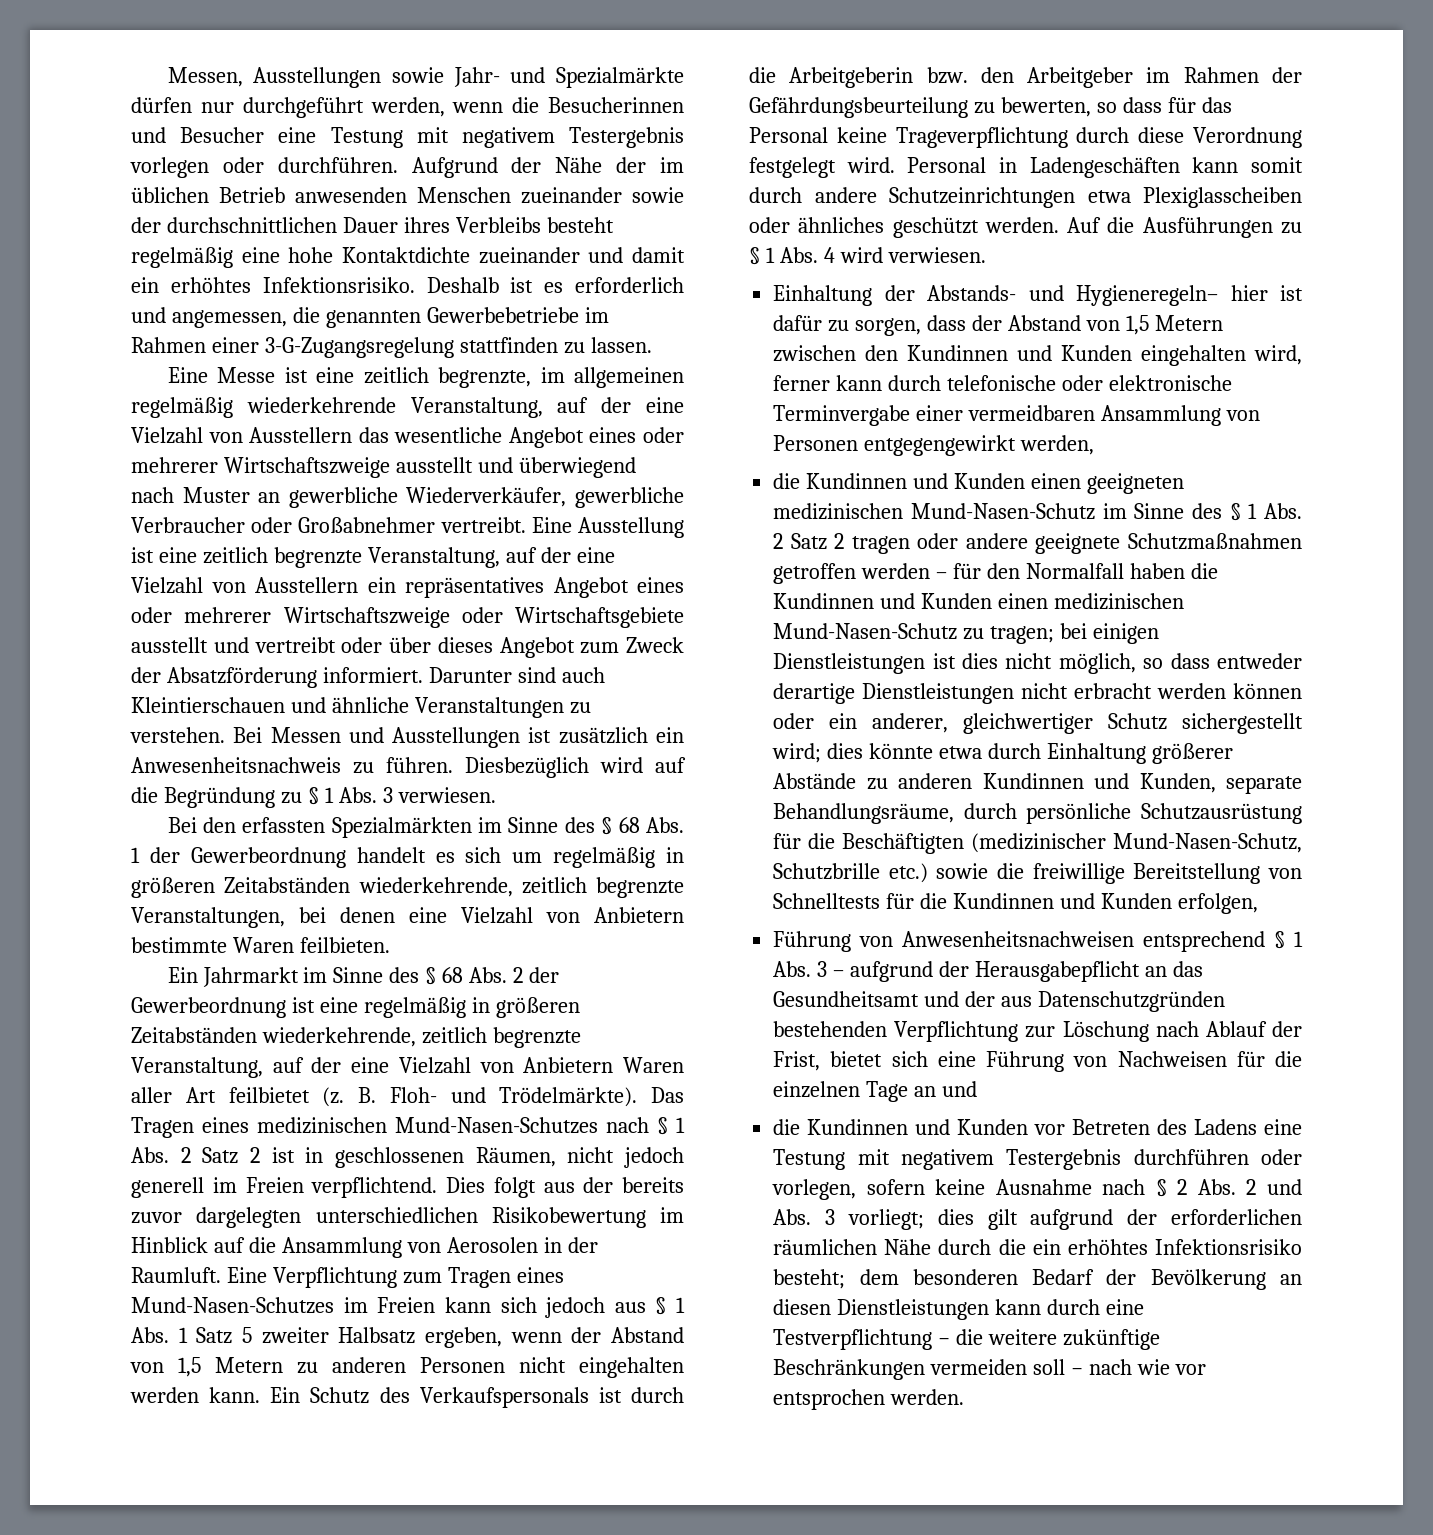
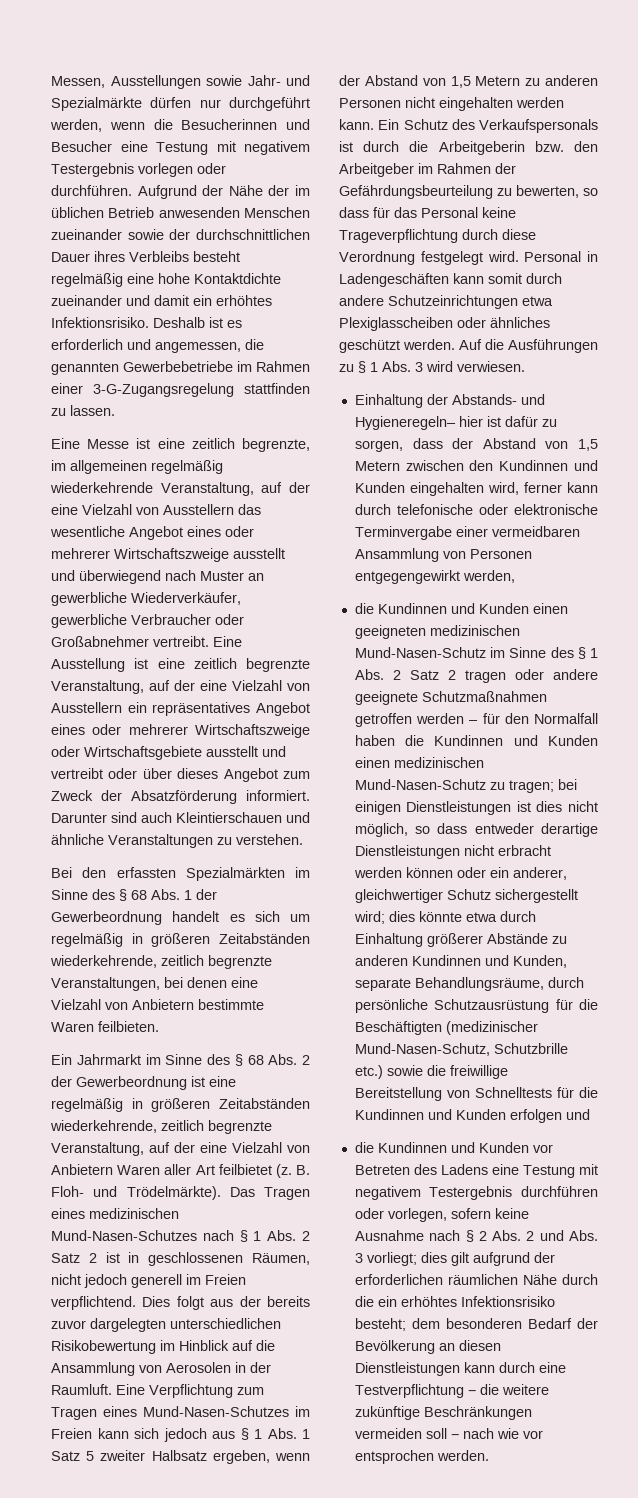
- Bei Messen und Ausstellungen ist zusätzlich ein Anwesenheitsnachweis zu führen. Diesbezüglich wird auf die Begründung zu § 1 Abs. 3 verwiesen.
- Auf die Ausführungen zu § 1 Abs. 4 wird verwiesen.
+ Auf die Ausführungen zu § 1 Abs. 3 wird verwiesen.
- dies könnte etwa durch Einhaltung größerer Abstände zu anderen Kundinnen und Kunden, separate Behandlungsräume, durch persönliche Schutzausrüstung für die Beschäftigten (medizinischer Mund-Nasen-Schutz, Schutzbrille etc.) sowie die freiwillige Bereitstellung von Schnelltests für die Kundinnen und Kunden erfolgen,
- Führung von Anwesenheitsnachweisen entsprechend § 1 Abs. 3 – aufgrund der Herausgabepflicht an das Gesundheitsamt und der aus Datenschutzgründen bestehenden Verpflichtung zur Löschung nach Ablauf der Frist, bietet sich eine Führung von Nachweisen für die einzelnen Tage an und
+ dies könnte etwa durch Einhaltung größerer Abstände zu anderen Kundinnen und Kunden, separate Behandlungsräume, durch persönliche Schutzausrüstung für die Beschäftigten (medizinischer Mund-Nasen-Schutz, Schutzbrille etc.) sowie die freiwillige Bereitstellung von Schnelltests für die Kundinnen und Kunden erfolgen und

